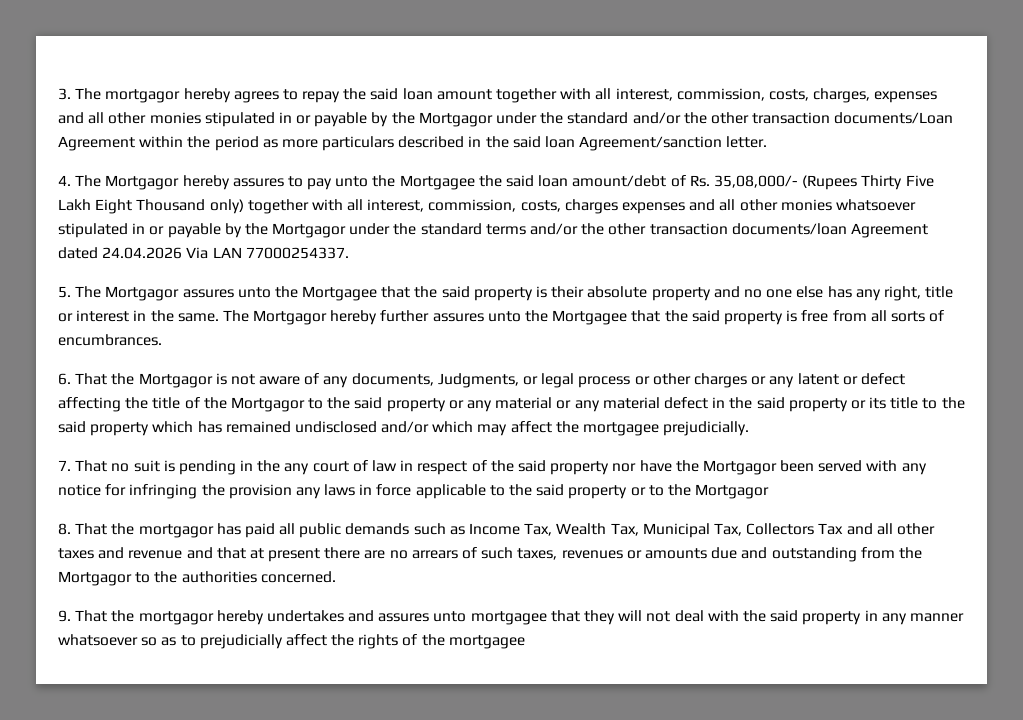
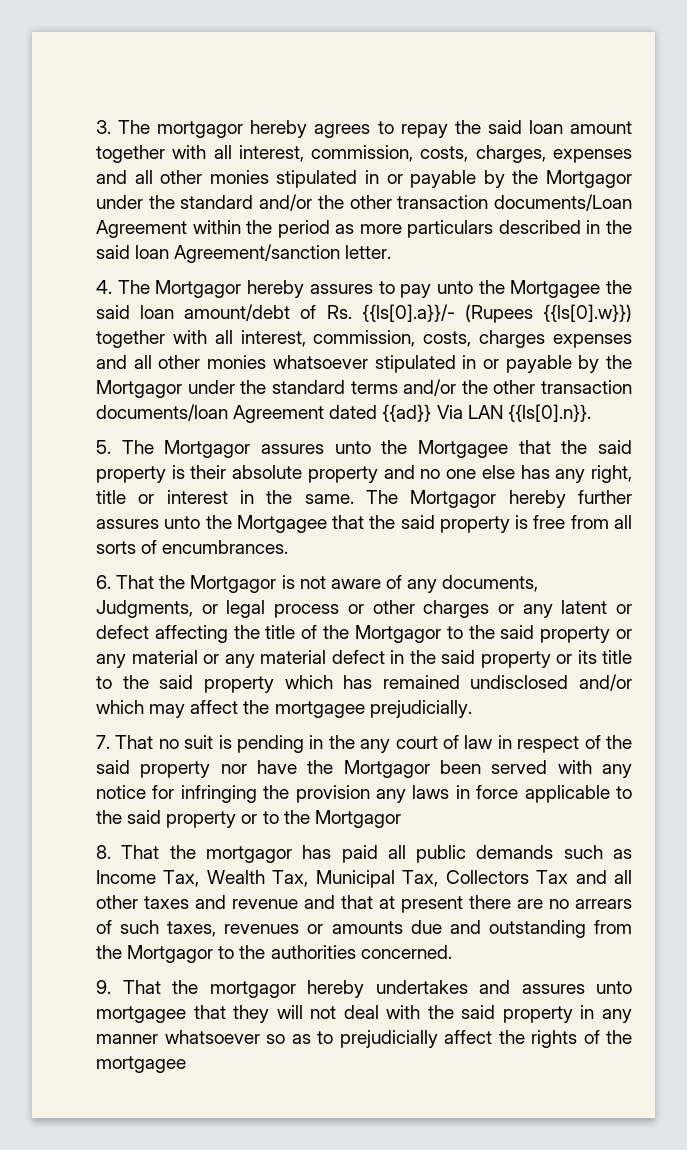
- 4. The Mortgagor hereby assures to pay unto the Mortgagee the said loan amount/debt of Rs. 35,08,000/- (Rupees Thirty Five Lakh Eight Thousand only) together with all interest, commission, costs, charges expenses and all other monies whatsoever stipulated in or payable by the Mortgagor under the standard terms and/or the other transaction documents/loan Agreement dated 24.04.2026 Via LAN 77000254337.
+ 4. The Mortgagor hereby assures to pay unto the Mortgagee the said loan amount/debt of Rs. {{ls[0].a}}/- (Rupees {{ls[0].w}}) together with all interest, commission, costs, charges expenses and all other monies whatsoever stipulated in or payable by the Mortgagor under the standard terms and/or the other transaction documents/loan Agreement dated {{ad}} Via LAN {{ls[0].n}}.

